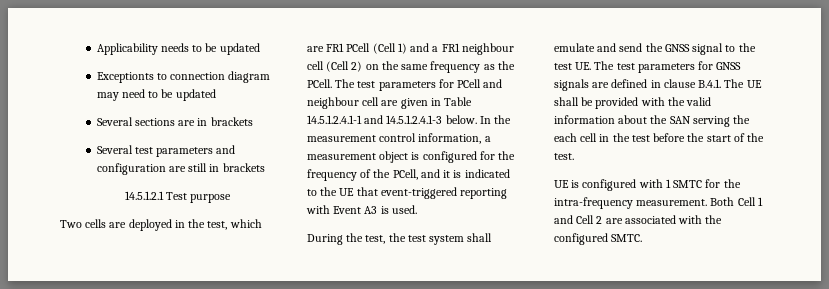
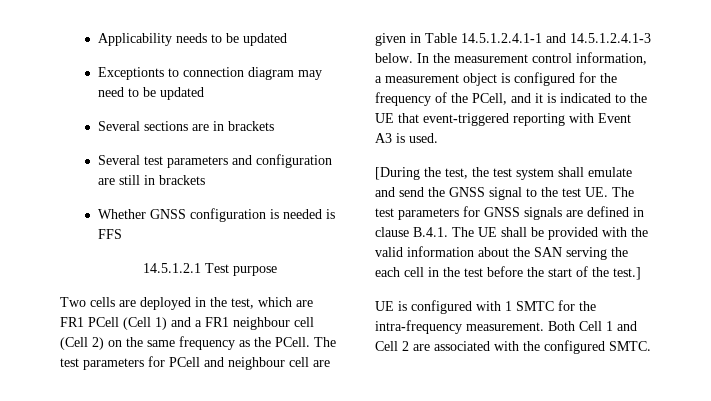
+ Whether GNSS configuration is needed is FFS
- During the test, the test system shall emulate and send the GNSS signal to the test UE. The test parameters for GNSS signals are defined in clause B.4.1. The UE shall be provided with the valid information about the SAN serving the each cell in the test before the start of the test.
+ [During the test, the test system shall emulate and send the GNSS signal to the test UE. The test parameters for GNSS signals are defined in clause B.4.1. The UE shall be provided with the valid information about the SAN serving the each cell in the test before the start of the test.]

